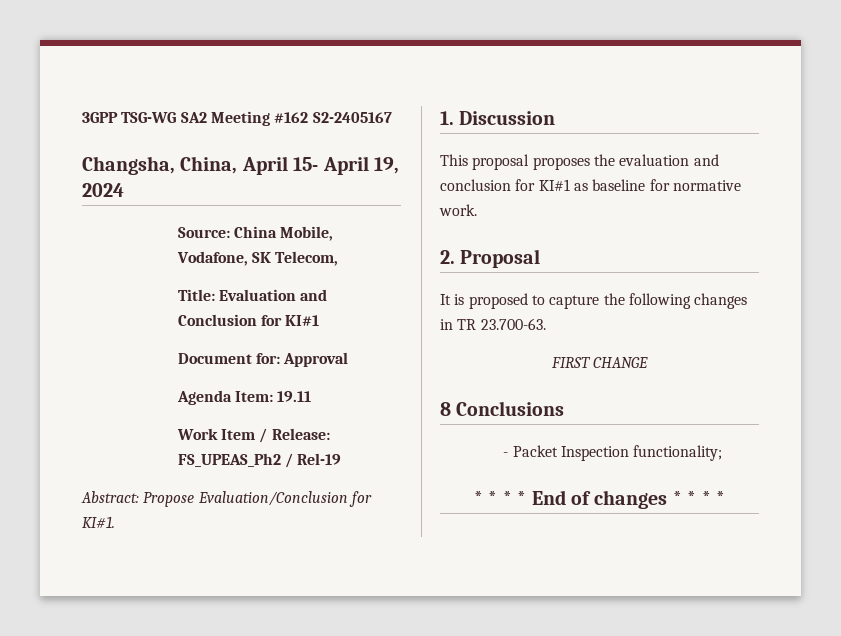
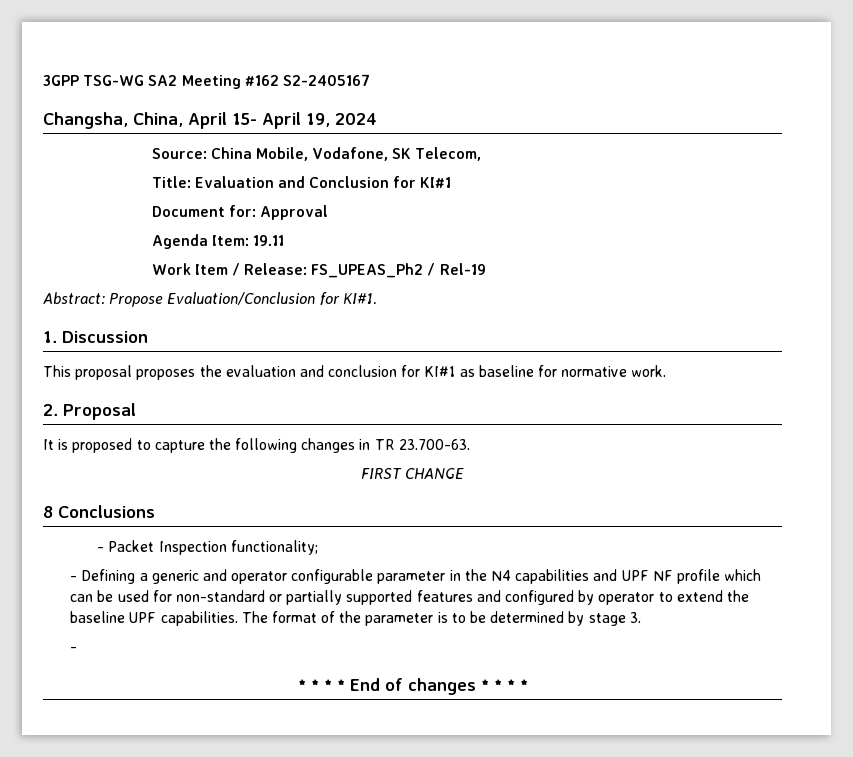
+ - Defining a generic and operator configurable parameter in the N4 capabilities and UPF NF profile which can be used for non-standard or partially supported features and configured by operator to extend the baseline UPF capabilities. The format of the parameter is to be determined by stage 3.
+ -

